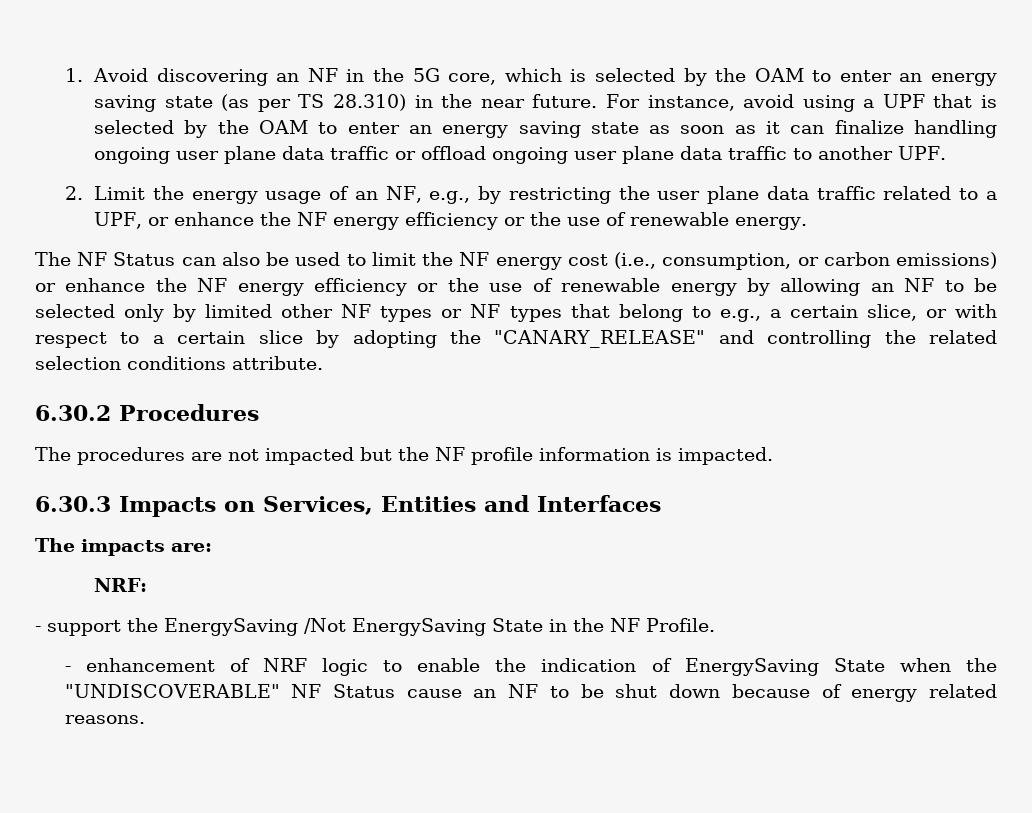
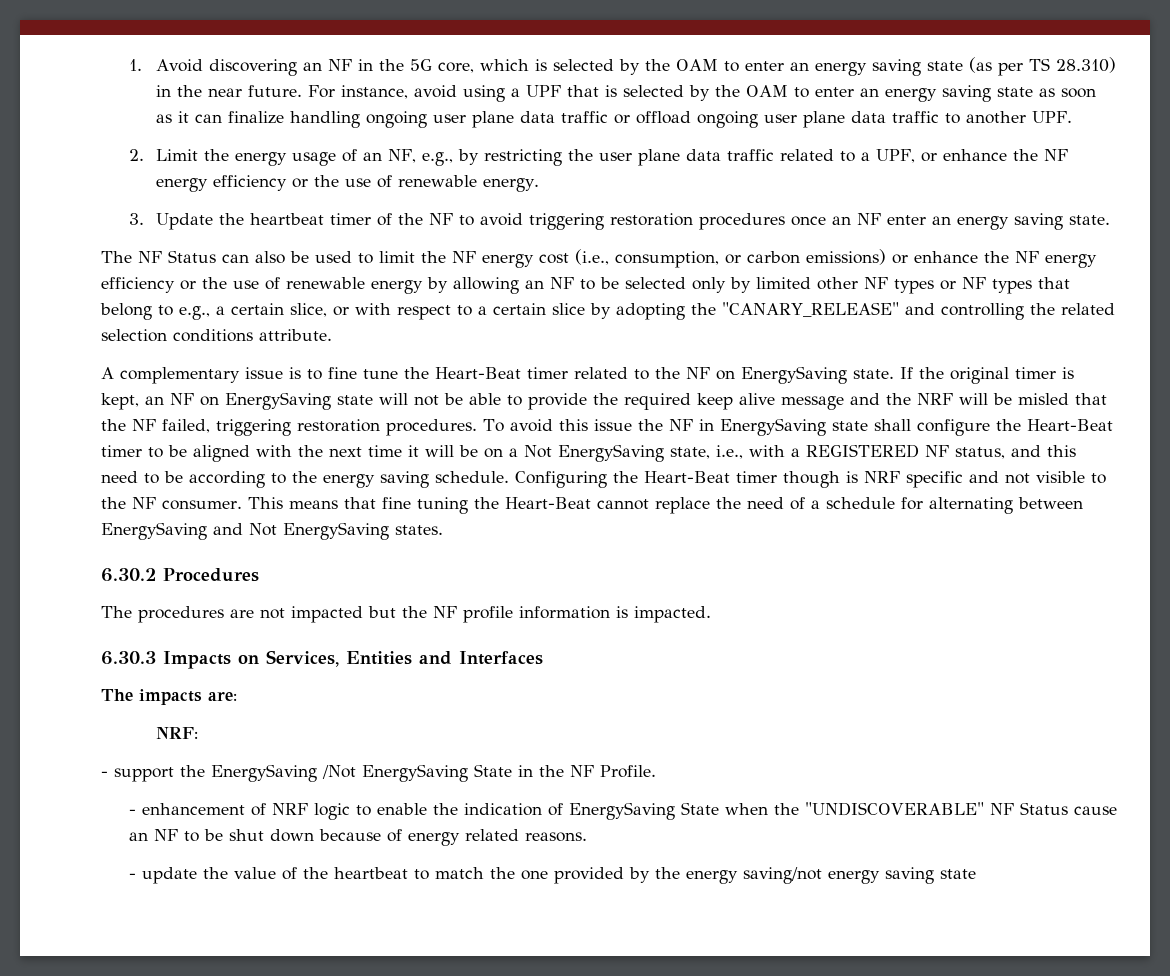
+ 3. Update the heartbeat timer of the NF to avoid triggering restoration procedures once an NF enter an energy saving state.
+ A complementary issue is to fine tune the Heart-Beat timer related to the NF on EnergySaving state. If the original timer is kept, an NF on EnergySaving state will not be able to provide the required keep alive message and the NRF will be misled that the NF failed, triggering restoration procedures. To avoid this issue the NF in EnergySaving state shall configure the Heart-Beat timer to be aligned with the next time it will be on a Not EnergySaving state, i.e., with a REGISTERED NF status, and this need to be according to the energy saving schedule. Configuring the Heart-Beat timer though is NRF specific and not visible to the NF consumer. This means that fine tuning the Heart-Beat cannot replace the need of a schedule for alternating between EnergySaving and Not EnergySaving states.
+ - update the value of the heartbeat to match the one provided by the energy saving/not energy saving state

